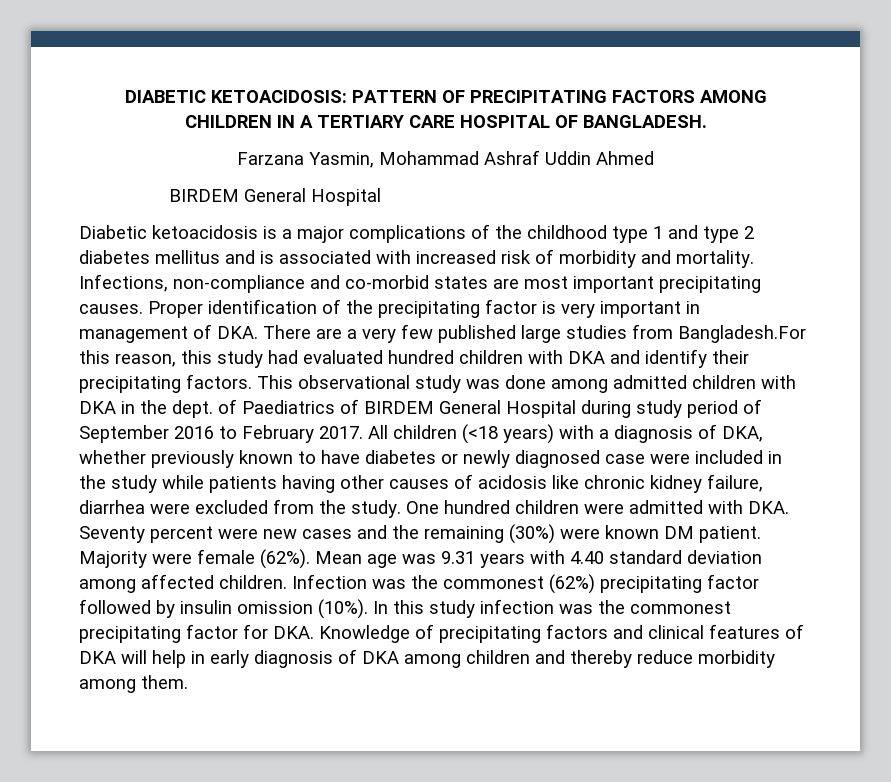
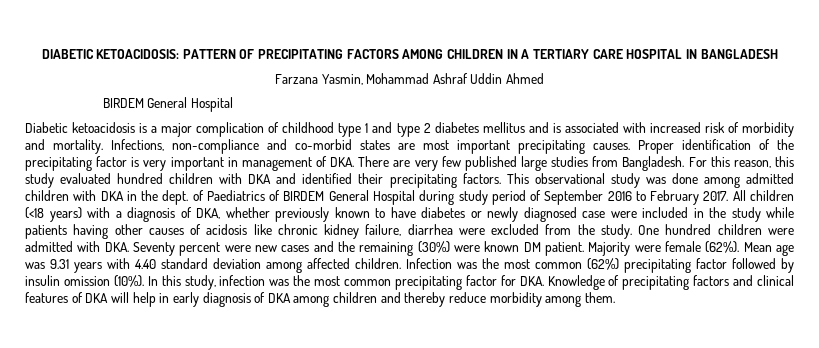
- DIABETIC KETOACIDOSIS: PATTERN OF PRECIPITATING FACTORS AMONG CHILDREN IN A TERTIARY CARE HOSPITAL OF BANGLADESH.
+ DIABETIC KETOACIDOSIS: PATTERN OF PRECIPITATING FACTORS AMONG CHILDREN IN A TERTIARY CARE HOSPITAL IN BANGLADESH
- Diabetic ketoacidosis is a major complications of the childhood type 1 and type 2 diabetes mellitus and is associated with increased risk of morbidity and mortality.
+ Diabetic ketoacidosis is a major complication of childhood type 1 and type 2 diabetes mellitus and is associated with increased risk of morbidity and mortality.
- Proper identification of the precipitating factor is very important in management of DKA. There are a very few published large studies from Bangladesh.For this reason, this study had evaluated hundred children with DKA and identify their precipitating factors.
+ Proper identification of the precipitating factor is very important in management of DKA. There are very few published large studies from Bangladesh. For this reason, this study evaluated hundred children with DKA and identified their precipitating factors.
- Infection was the commonest (62%) precipitating factor followed by insulin omission (10%).
+ Infection was the most common (62%) precipitating factor followed by insulin omission (10%).
- In this study infection was the commonest precipitating factor for DKA. Knowledge of precipitating factors and clinical features of DKA will help in early diagnosis of DKA among children and thereby reduce morbidity among them.
+ In this study, infection was the most common precipitating factor for DKA. Knowledge of precipitating factors and clinical features of DKA will help in early diagnosis of DKA among children and thereby reduce morbidity among them.

